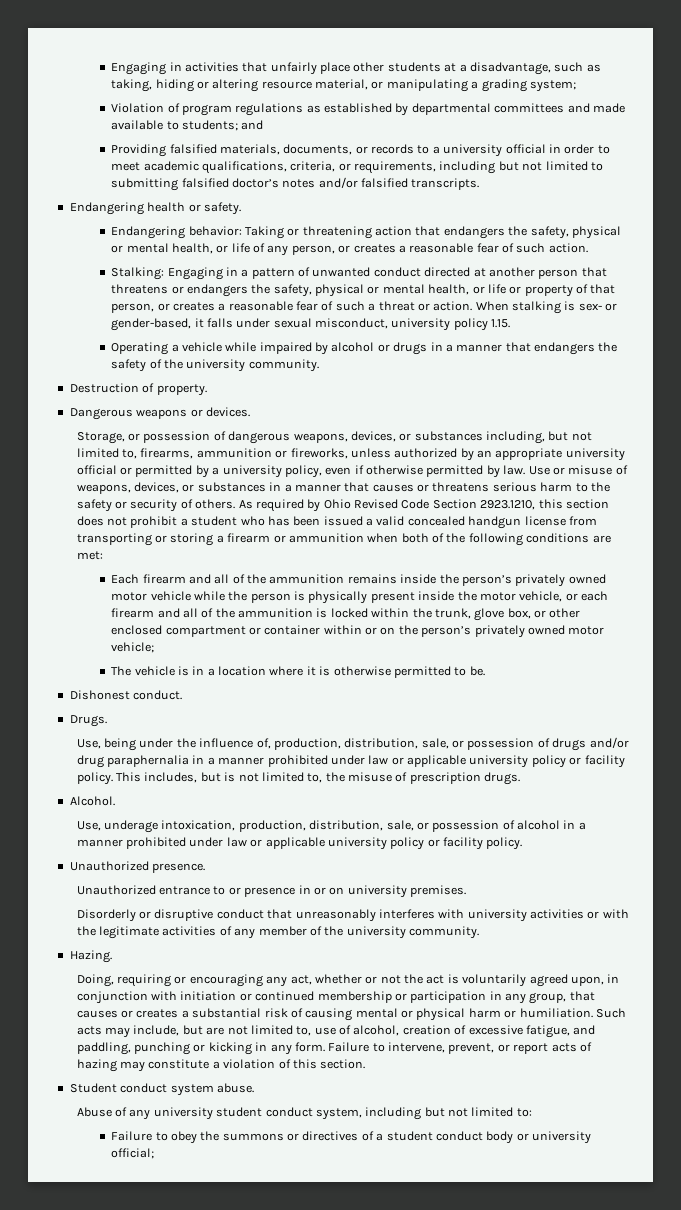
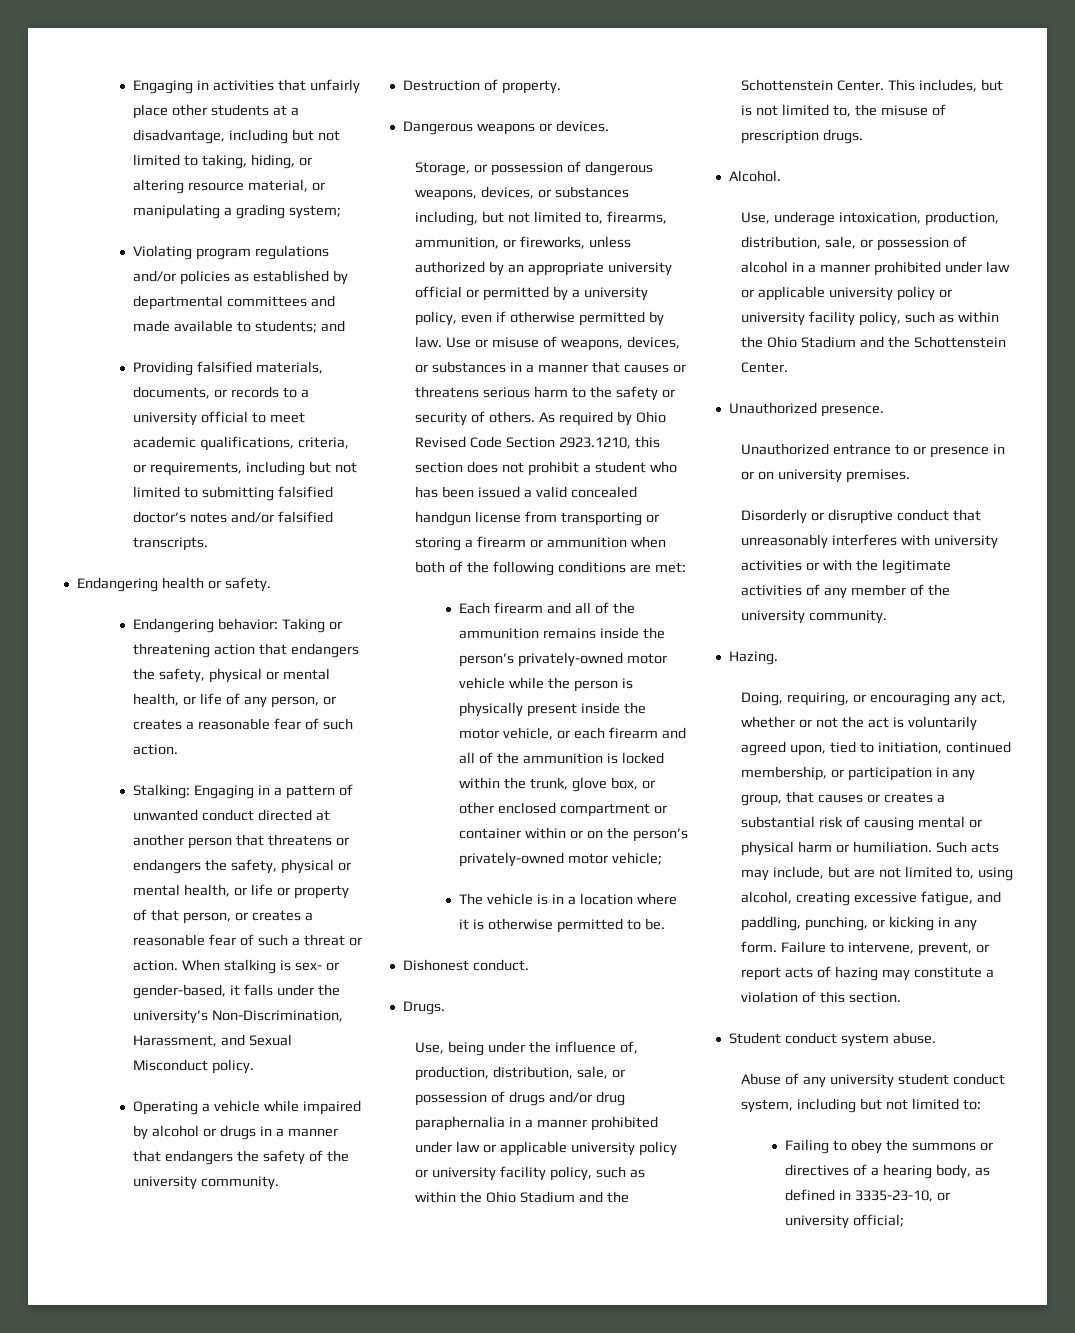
- Engaging in activities that unfairly place other students at a disadvantage, such as taking, hiding or altering resource material, or manipulating a grading system;
+ Engaging in activities that unfairly place other students at a disadvantage, including but not limited to taking, hiding, or altering resource material, or manipulating a grading system;
- Violation of program regulations as established by departmental committees and made available to students; and
+ Violating program regulations and/or policies as established by departmental committees and made available to students; and
- Providing falsified materials, documents, or records to a university official in order to meet academic qualifications, criteria, or requirements, including but not limited to submitting falsified doctor’s notes and/or falsified transcripts.
+ Providing falsified materials, documents, or records to a university official to meet academic qualifications, criteria, or requirements, including but not limited to submitting falsified doctor’s notes and/or falsified transcripts.
- When stalking is sex- or gender-based, it falls under sexual misconduct, university policy 1.15.
+ When stalking is sex- or gender-based, it falls under the university’s Non-Discrimination, Harassment, and Sexual Misconduct policy.
- Storage, or possession of dangerous weapons, devices, or substances including, but not limited to, firearms, ammunition or fireworks, unless authorized by an appropriate university official or permitted by a university policy, even if otherwise permitted by law.
+ Storage, or possession of dangerous weapons, devices, or substances including, but not limited to, firearms, ammunition, or fireworks, unless authorized by an appropriate university official or permitted by a university policy, even if otherwise permitted by law.
- Each firearm and all of the ammunition remains inside the person’s privately owned motor vehicle while the person is physically present inside the motor vehicle, or each firearm and all of the ammunition is locked within the trunk, glove box, or other enclosed compartment or container within or on the person’s privately owned motor vehicle;
+ Each firearm and all of the ammunition remains inside the person’s privately-owned motor vehicle while the person is physically present inside the motor vehicle, or each firearm and all of the ammunition is locked within the trunk, glove box, or other enclosed compartment or container within or on the person’s privately-owned motor vehicle;
- Use, being under the influence of, production, distribution, sale, or possession of drugs and/or drug paraphernalia in a manner prohibited under law or applicable university policy or facility policy.
+ Use, being under the influence of, production, distribution, sale, or possession of drugs and/or drug paraphernalia in a manner prohibited under law or applicable university policy or university facility policy, such as within the Ohio Stadium and the Schottenstein Center.
- Use, underage intoxication, production, distribution, sale, or possession of alcohol in a manner prohibited under law or applicable university policy or facility policy.
+ Use, underage intoxication, production, distribution, sale, or possession of alcohol in a manner prohibited under law or applicable university policy or university facility policy, such as within the Ohio Stadium and the Schottenstein Center.
- Doing, requiring or encouraging any act, whether or not the act is voluntarily agreed upon, in conjunction with initiation or continued membership or participation in any group, that causes or creates a substantial risk of causing mental or physical harm or humiliation.
+ Doing, requiring, or encouraging any act, whether or not the act is voluntarily agreed upon, tied to initiation, continued membership, or participation in any group, that causes or creates a substantial risk of causing mental or physical harm or humiliation.
- Such acts may include, but are not limited to, use of alcohol, creation of excessive fatigue, and paddling, punching or kicking in any form.
+ Such acts may include, but are not limited to, using alcohol, creating excessive fatigue, and paddling, punching, or kicking in any form.
- Failure to obey the summons or directives of a student conduct body or university official;
+ Failing to obey the summons or directives of a hearing body, as defined in 3335-23-10, or university official;

